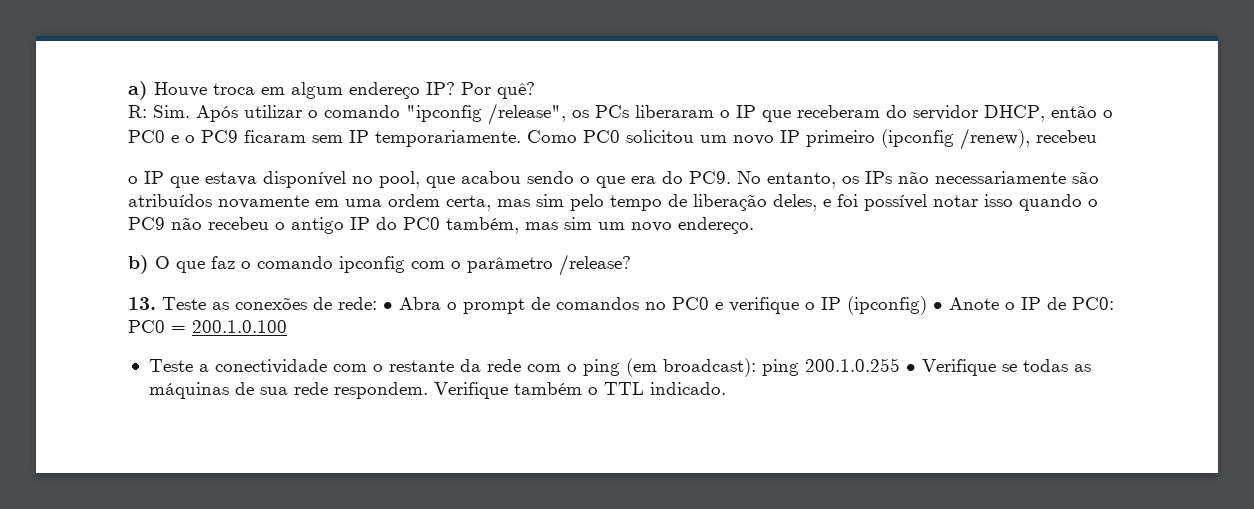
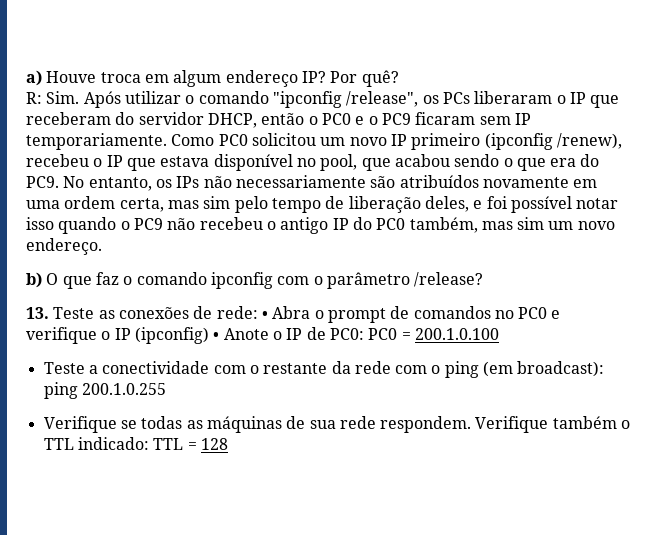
- Como PC0 solicitou um novo IP primeiro (ipconfig /renew), recebeu
- o IP que estava disponível no pool, que acabou sendo o que era do PC9. No entanto, os IPs não necessariamente são atribuídos novamente em uma ordem certa, mas sim pelo tempo de liberação deles, e foi possível notar isso quando o PC9 não recebeu o antigo IP do PC0 também, mas sim um novo endereço.
+ Como PC0 solicitou um novo IP primeiro (ipconfig /renew), recebeu o IP que estava disponível no pool, que acabou sendo o que era do PC9. No entanto, os IPs não necessariamente são atribuídos novamente em uma ordem certa, mas sim pelo tempo de liberação deles, e foi possível notar isso quando o PC9 não recebeu o antigo IP do PC0 também, mas sim um novo endereço.
- Teste a conectividade com o restante da rede com o ping (em broadcast): ping 200.1.0.255 • Verifique se todas as máquinas de sua rede respondem.
+ Teste a conectividade com o restante da rede com o ping (em broadcast): ping 200.1.0.255
+ Verifique se todas as máquinas de sua rede respondem.
- Verifique também o TTL indicado.
+ Verifique também o TTL indicado: TTL = 128

